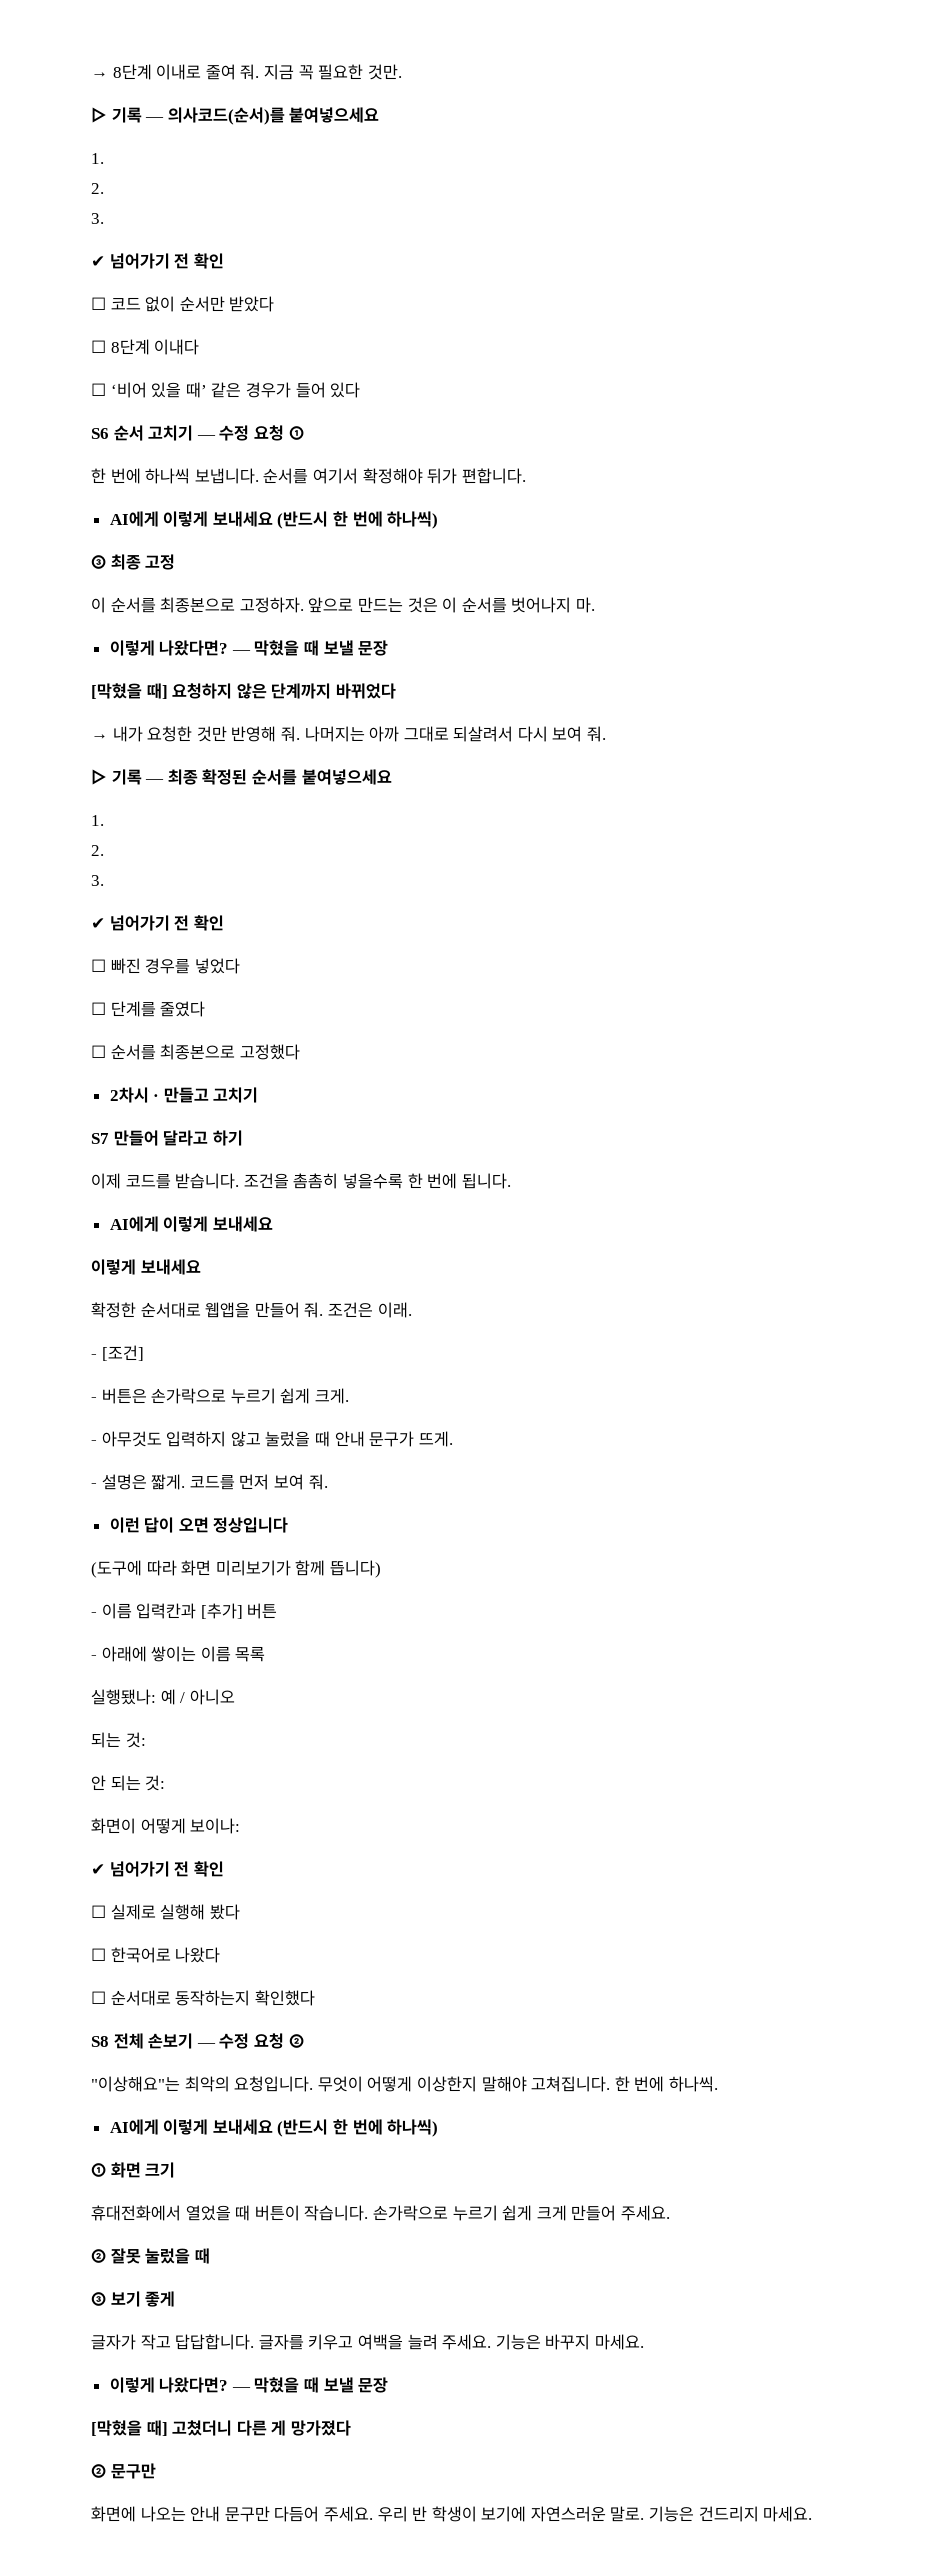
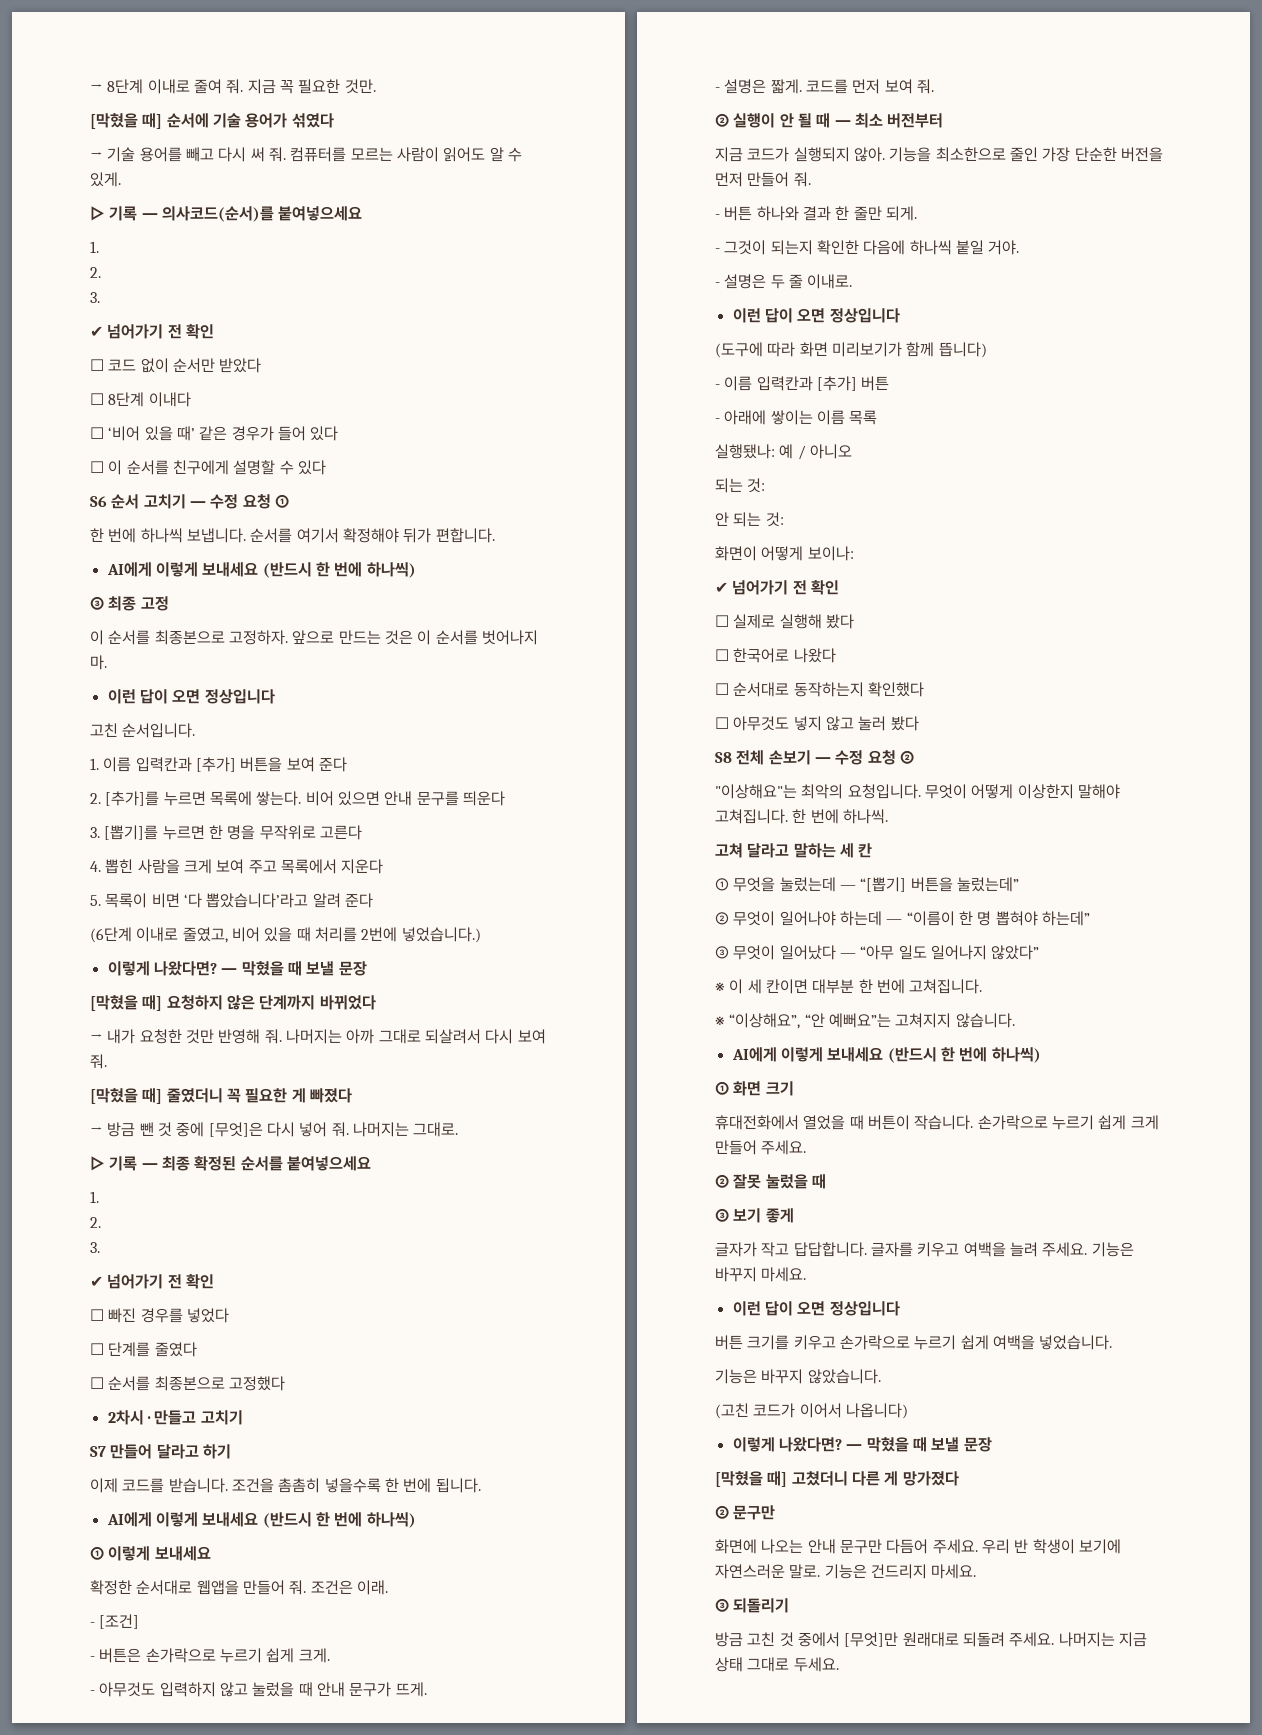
+ [막혔을 때] 순서에 기술 용어가 섞였다
+ → 기술 용어를 빼고 다시 써 줘. 컴퓨터를 모르는 사람이 읽어도 알 수 있게.
+ ☐ 이 순서를 친구에게 설명할 수 있다
  앞으로 만드는 것은 이 순서를 벗어나지 마.
+ 이런 답이 오면 정상입니다
+ 고친 순서입니다.
+ 1. 이름 입력칸과 [추가] 버튼을 보여 준다
+ 2. [추가]를 누르면 목록에 쌓는다. 비어 있으면 안내 문구를 띄운다
+ 3. [뽑기]를 누르면 한 명을 무작위로 고른다
+ 4. 뽑힌 사람을 크게 보여 주고 목록에서 지운다
+ 5. 목록이 비면 ‘다 뽑았습니다’라고 알려 준다
+ (6단계 이내로 줄였고, 비어 있을 때 처리를 2번에 넣었습니다.)
+ [막혔을 때] 줄였더니 꼭 필요한 게 빠졌다
+ → 방금 뺀 것 중에 [무엇]은 다시 넣어 줘. 나머지는 그대로.
  조건을 촘촘히 넣을수록 한 번에 됩니다.
- AI에게 이렇게 보내세요
- 이렇게 보내세요
+ AI에게 이렇게 보내세요 (반드시 한 번에 하나씩)
+ ① 이렇게 보내세요
+ ② 실행이 안 될 때 — 최소 버전부터
+ 지금 코드가 실행되지 않아. 기능을 최소한으로 줄인 가장 단순한 버전을 먼저 만들어 줘.
+ - 버튼 하나와 결과 한 줄만 되게.
+ - 그것이 되는지 확인한 다음에 하나씩 붙일 거야.
+ - 설명은 두 줄 이내로.
+ ☐ 아무것도 넣지 않고 눌러 봤다
+ 고쳐 달라고 말하는 세 칸
+ ① 무엇을 눌렀는데 — “[뽑기] 버튼을 눌렀는데”
+ ② 무엇이 일어나야 하는데 — “이름이 한 명 뽑혀야 하는데”
+ ③ 무엇이 일어났다 — “아무 일도 일어나지 않았다”
+ ※ 이 세 칸이면 대부분 한 번에 고쳐집니다.
+ ※ “이상해요”, “안 예뻐요”는 고쳐지지 않습니다.
  기능은 바꾸지 마세요.
+ 이런 답이 오면 정상입니다
+ 버튼 크기를 키우고 손가락으로 누르기 쉽게 여백을 넣었습니다.
+ 기능은 바꾸지 않았습니다.
+ (고친 코드가 이어서 나옵니다)
+ ③ 되돌리기
+ 방금 고친 것 중에서 [무엇]만 원래대로 되돌려 주세요. 나머지는 지금 상태 그대로 두세요.

